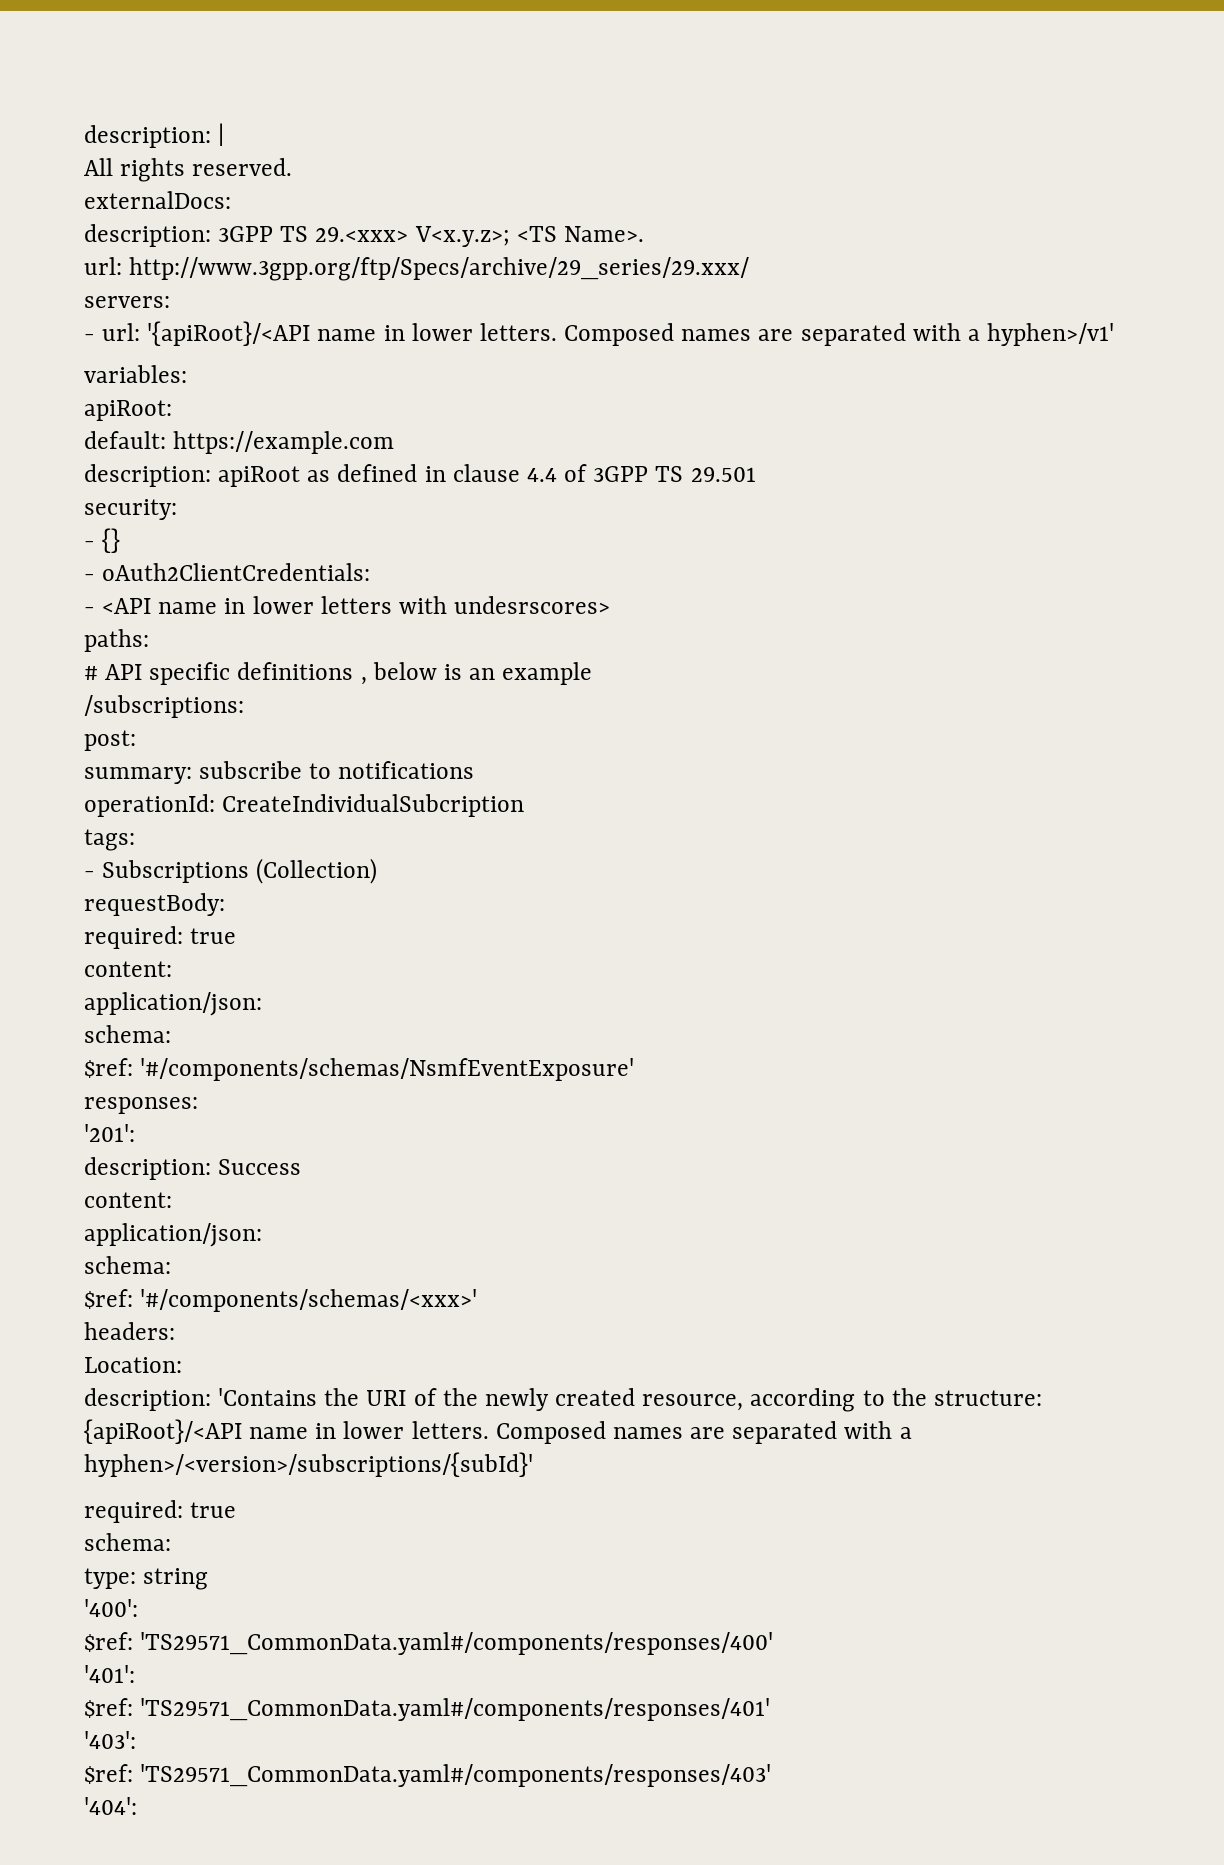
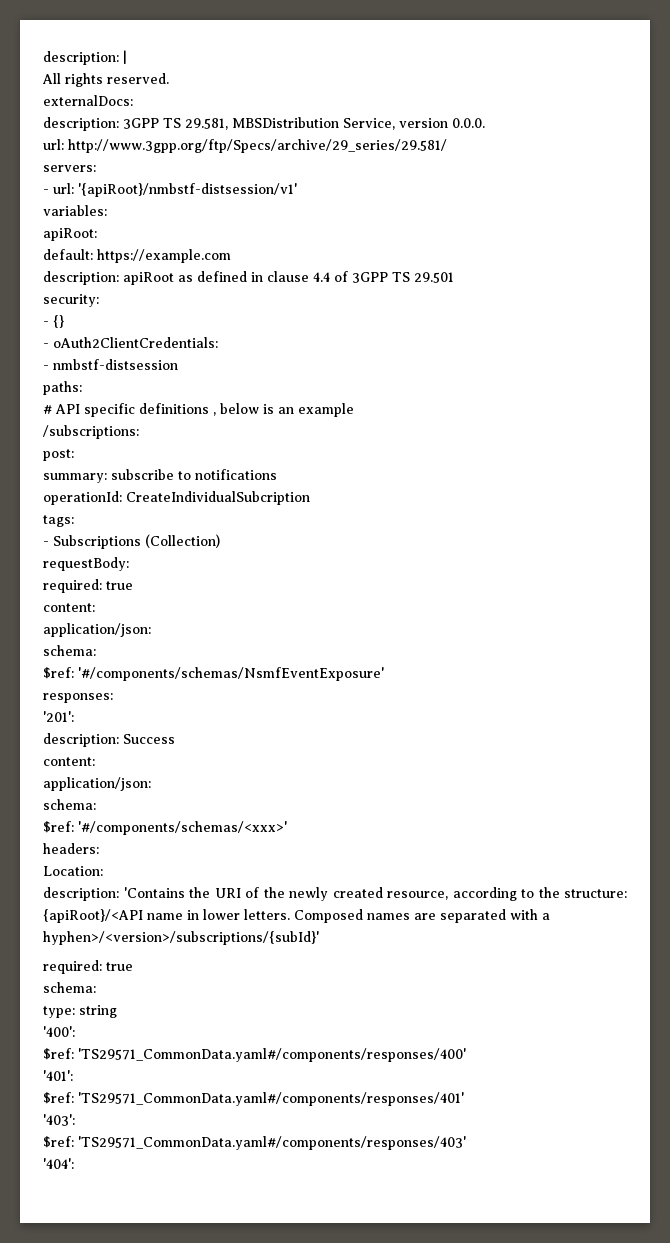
- description: 3GPP TS 29.<xxx> V<x.y.z>; <TS Name>.
- url: http://www.3gpp.org/ftp/Specs/archive/29_series/29.xxx/
+ description: 3GPP TS 29.581, MBSDistribution Service, version 0.0.0.
+ url: http://www.3gpp.org/ftp/Specs/archive/29_series/29.581/
- - url: '{apiRoot}/<API name in lower letters. Composed names are separated with a hyphen>/v1'
+ - url: '{apiRoot}/nmbstf-distsession/v1'
- - <API name in lower letters with undesrscores>
+ - nmbstf-distsession

